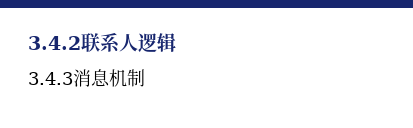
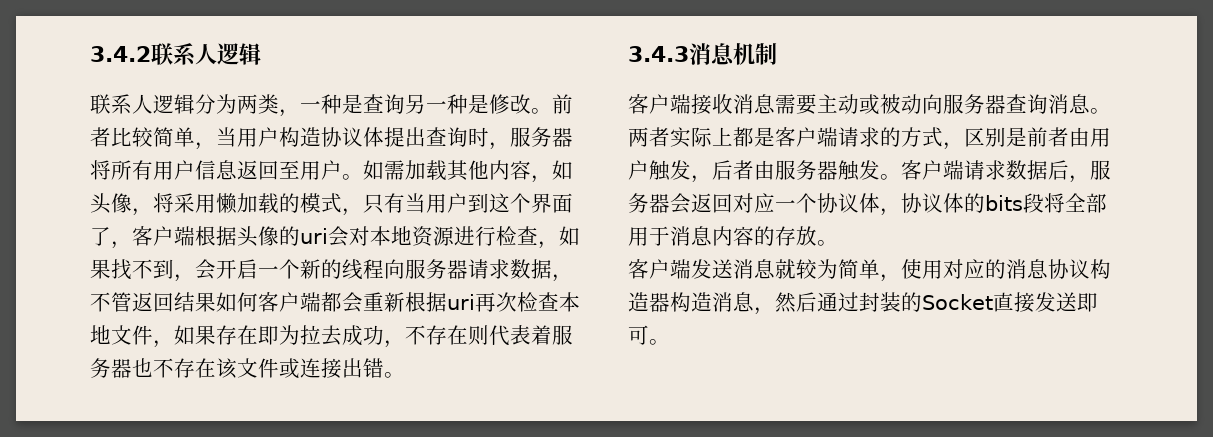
+ 联系人逻辑分为两类，一种是查询另一种是修改。前者比较简单，当用户构造协议体提出查询时，服务器将所有用户信息返回至用户。如需加载其他内容，如头像，将采用懒加载的模式，只有当用户到这个界面了，客户端根据头像的uri会对本地资源进行检查，如果找不到，会开启一个新的线程向服务器请求数据，不管返回结果如何客户端都会重新根据uri再次检查本地文件，如果存在即为拉去成功，不存在则代表着服务器也不存在该文件或连接出错。
  3.4.3消息机制
+ 客户端接收消息需要主动或被动向服务器查询消息。两者实际上都是客户端请求的方式，区别是前者由用户触发，后者由服务器触发。客户端请求数据后，服务器会返回对应一个协议体，协议体的bits段将全部用于消息内容的存放。
+ 客户端发送消息就较为简单，使用对应的消息协议构造器构造消息，然后通过封装的Socket直接发送即可。

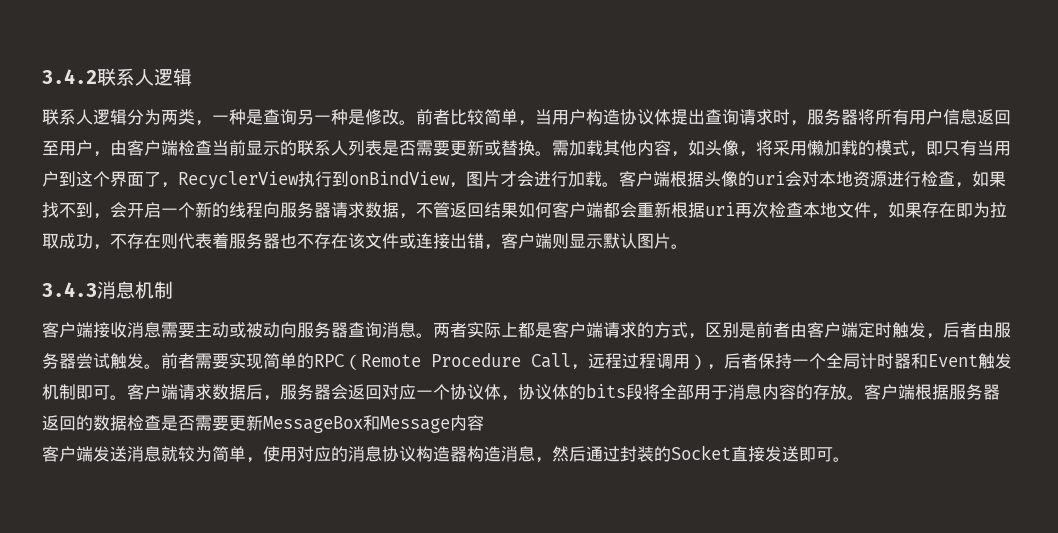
- 前者比较简单，当用户构造协议体提出查询时，服务器将所有用户信息返回至用户。如需加载其他内容，如头像，将采用懒加载的模式，只有当用户到这个界面了，客户端根据头像的uri会对本地资源进行检查，如果找不到，会开启一个新的线程向服务器请求数据，不管返回结果如何客户端都会重新根据uri再次检查本地文件，如果存在即为拉去成功，不存在则代表着服务器也不存在该文件或连接出错。
+ 前者比较简单，当用户构造协议体提出查询请求时，服务器将所有用户信息返回至用户，由客户端检查当前显示的联系人列表是否需要更新或替换。需加载其他内容，如头像，将采用懒加载的模式，即只有当用户到这个界面了，RecyclerView执行到onBindView，图片才会进行加载。客户端根据头像的uri会对本地资源进行检查，如果找不到，会开启一个新的线程向服务器请求数据，不管返回结果如何客户端都会重新根据uri再次检查本地文件，如果存在即为拉取成功，不存在则代表着服务器也不存在该文件或连接出错，客户端则显示默认图片。
- 两者实际上都是客户端请求的方式，区别是前者由用户触发，后者由服务器触发。
+ 两者实际上都是客户端请求的方式，区别是前者由客户端定时触发，后者由服务器尝试触发。前者需要实现简单的RPC（Remote Procedure Call，远程过程调用），后者保持一个全局计时器和Event触发机制即可。
+ 客户端根据服务器返回的数据检查是否需要更新MessageBox和Message内容

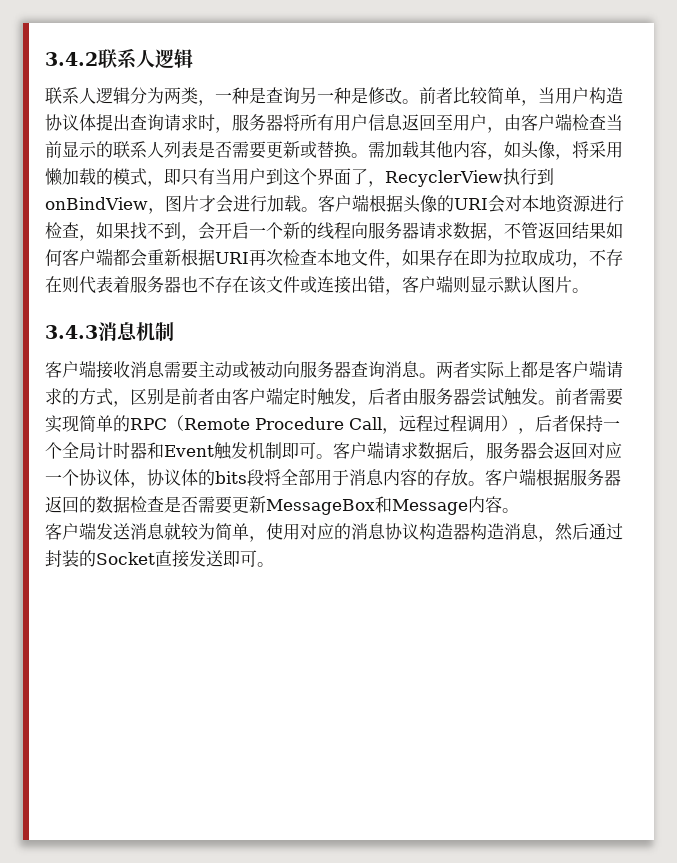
- 客户端根据头像的uri会对本地资源进行检查，如果找不到，会开启一个新的线程向服务器请求数据，不管返回结果如何客户端都会重新根据uri再次检查本地文件，如果存在即为拉取成功，不存在则代表着服务器也不存在该文件或连接出错，客户端则显示默认图片。
+ 客户端根据头像的URI会对本地资源进行检查，如果找不到，会开启一个新的线程向服务器请求数据，不管返回结果如何客户端都会重新根据URI再次检查本地文件，如果存在即为拉取成功，不存在则代表着服务器也不存在该文件或连接出错，客户端则显示默认图片。
- 客户端根据服务器返回的数据检查是否需要更新MessageBox和Message内容
+ 客户端根据服务器返回的数据检查是否需要更新MessageBox和Message内容。

